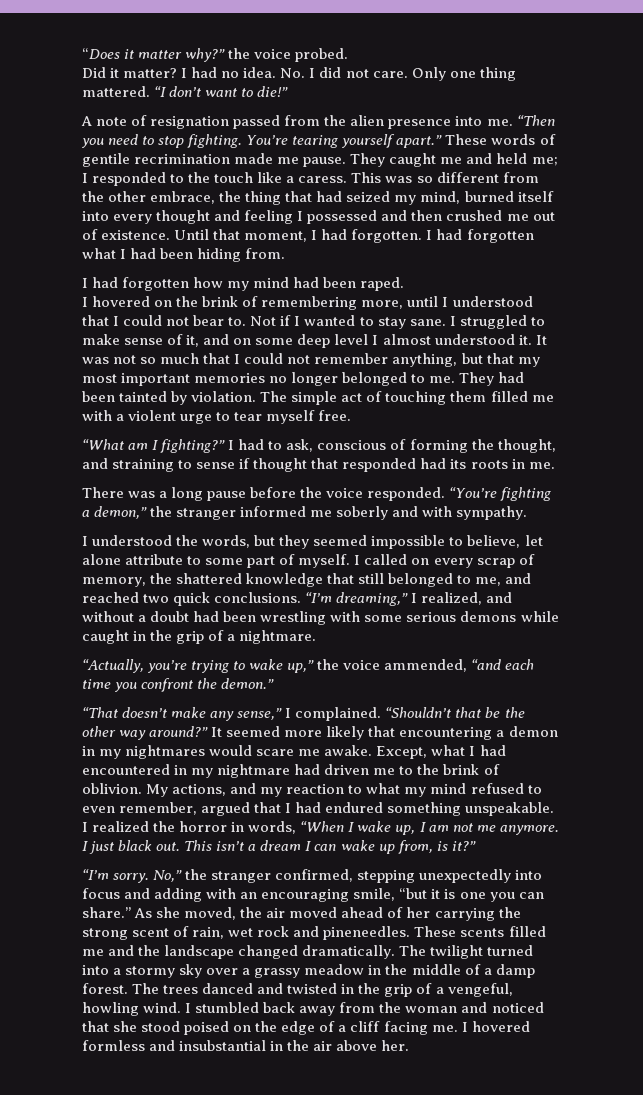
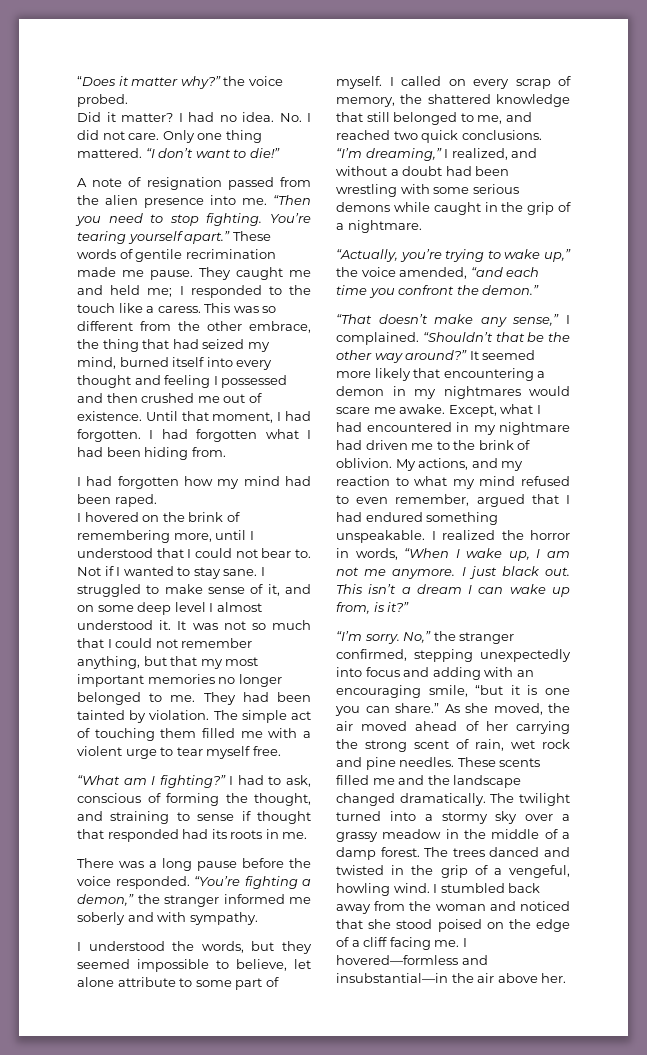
- “Actually, you’re trying to wake up,” the voice ammended, “and each time you confront the demon.”
+ “Actually, you’re trying to wake up,” the voice amended, “and each time you confront the demon.”
- As she moved, the air moved ahead of her carrying the strong scent of rain, wet rock and pineneedles.
+ As she moved, the air moved ahead of her carrying the strong scent of rain, wet rock and pine needles.
- I hovered formless and insubstantial in the air above her.
+ I hovered—formless and insubstantial—in the air above her.

